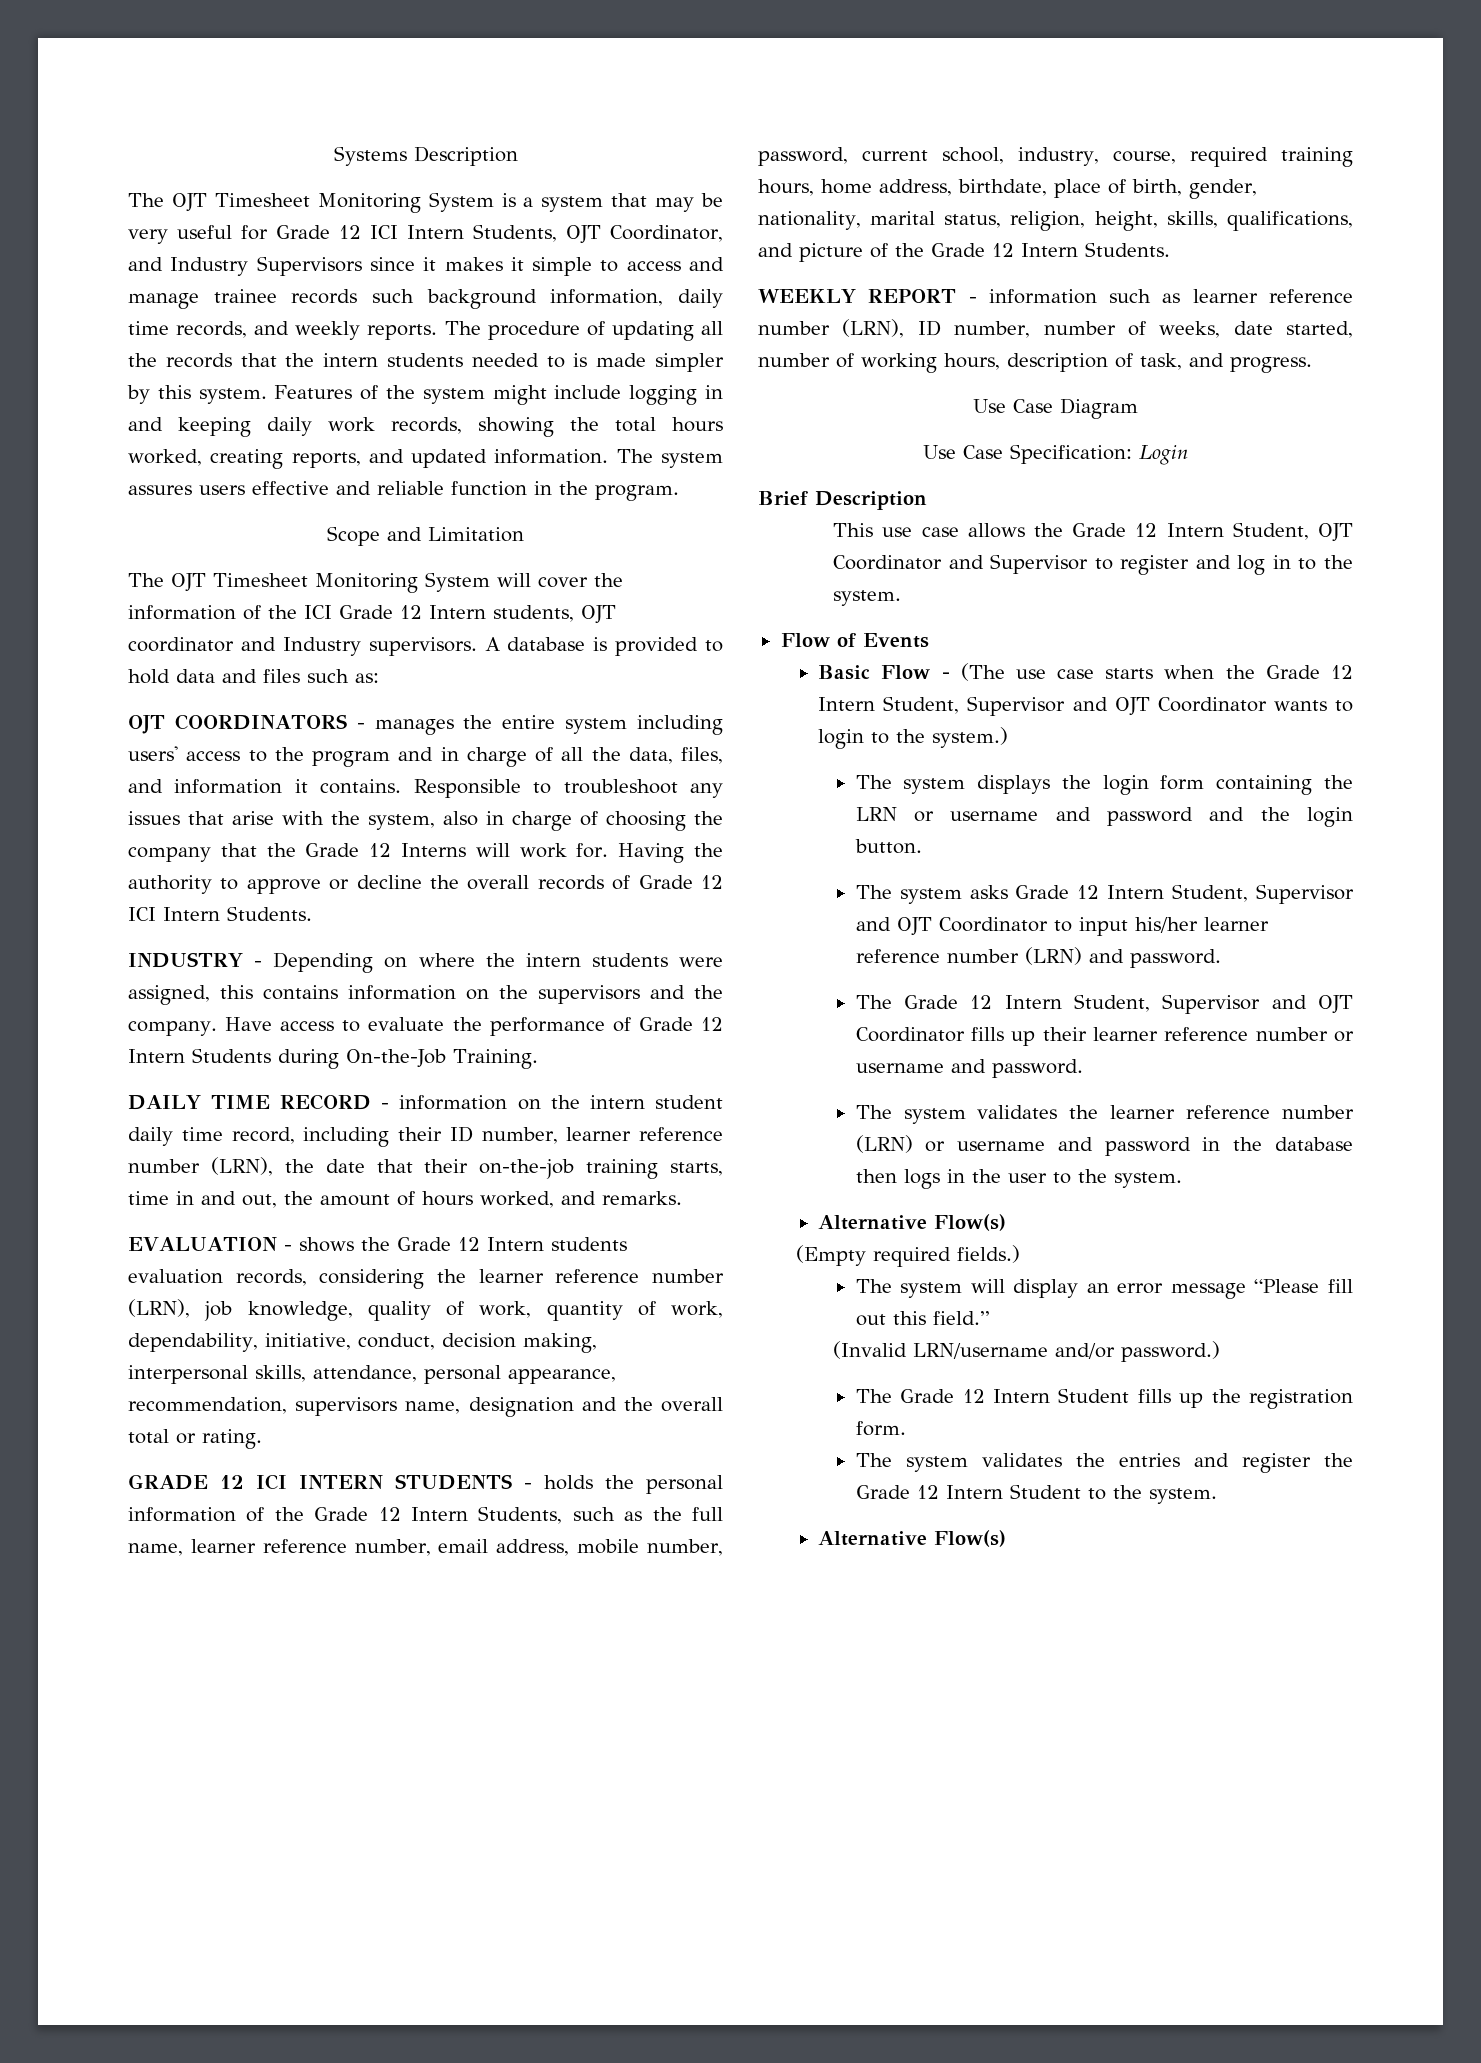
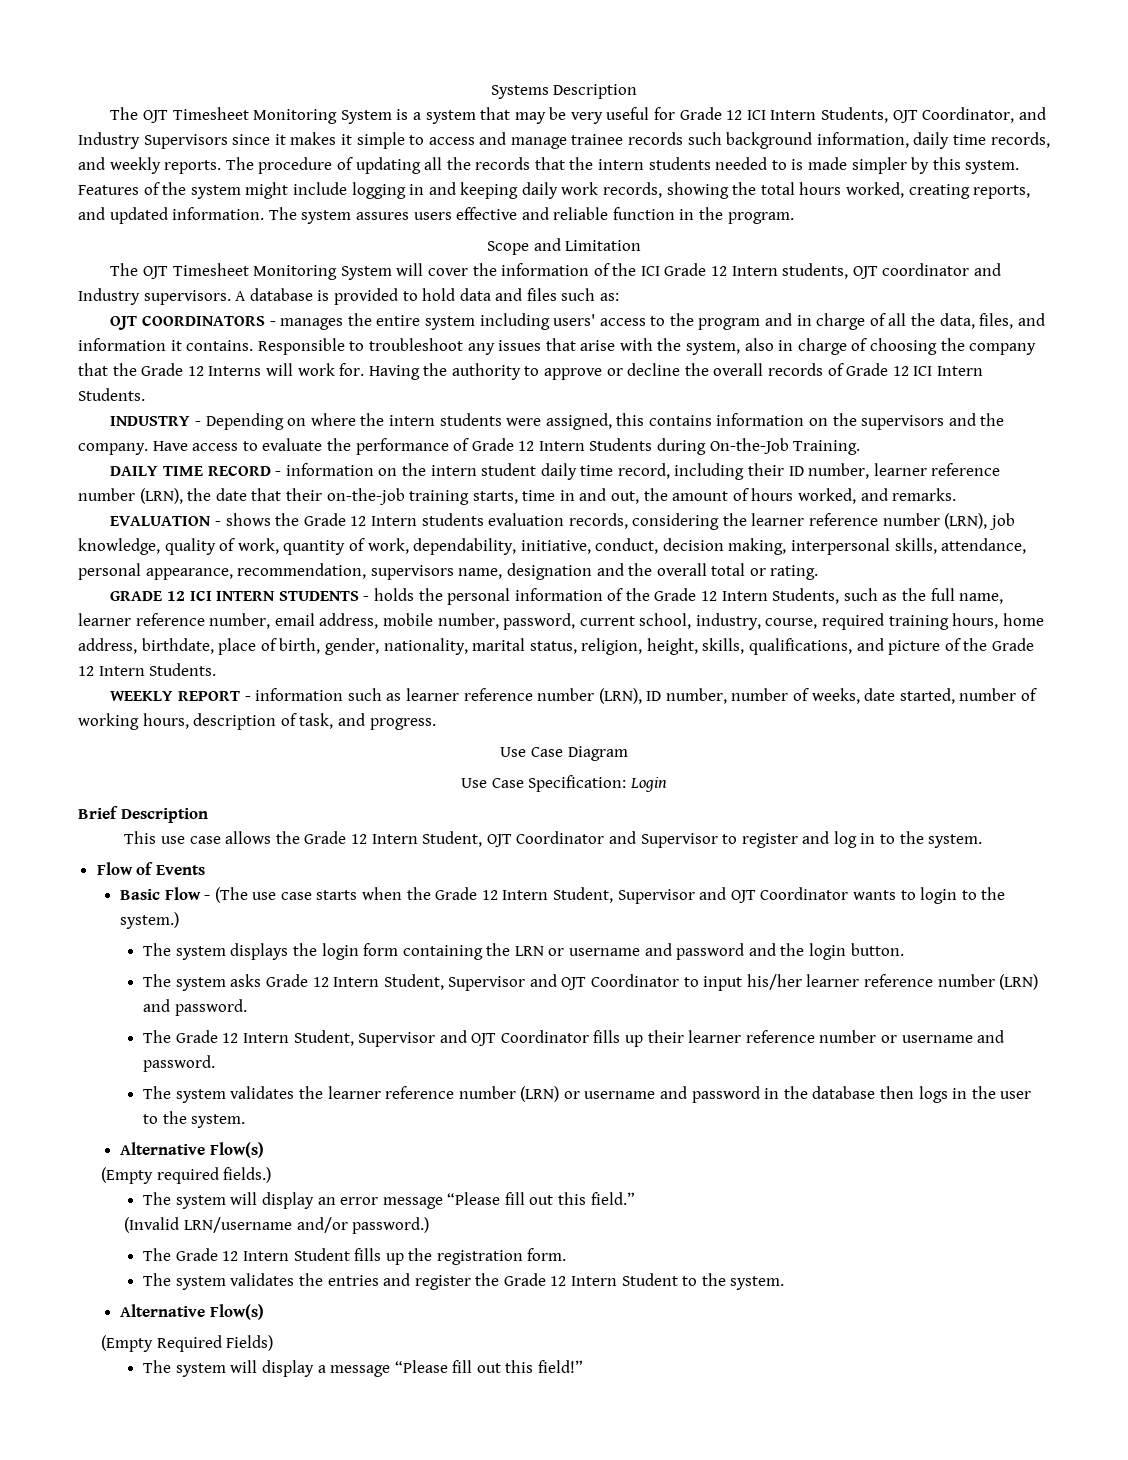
+ (Empty Required Fields)
+ The system will display a message “Please fill out this field!”

